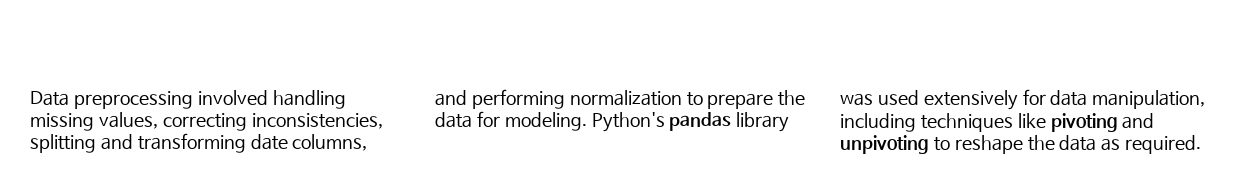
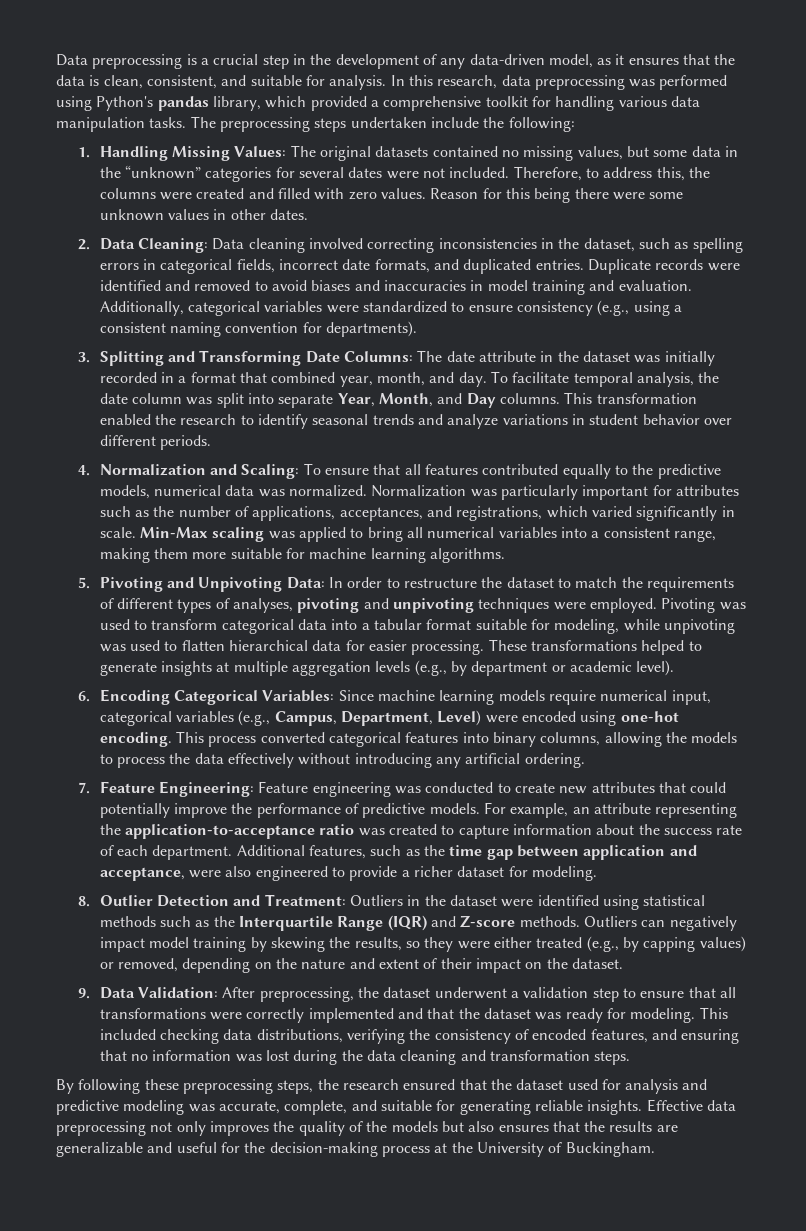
- Data preprocessing involved handling missing values, correcting inconsistencies, splitting and transforming date columns, and performing normalization to prepare the data for modeling. Python's pandas library was used extensively for data manipulation, including techniques like pivoting and unpivoting to reshape the data as required.
+ Data preprocessing is a crucial step in the development of any data-driven model, as it ensures that the data is clean, consistent, and suitable for analysis. In this research, data preprocessing was performed using Python's pandas library, which provided a comprehensive toolkit for handling various data manipulation tasks. The preprocessing steps undertaken include the following:
+ 1. Handling Missing Values: The original datasets contained no missing values, but some data in the “unknown” categories for several dates were not included. Therefore, to address this, the columns were created and filled with zero values. Reason for this being there were some unknown values in other dates.
+ 2. Data Cleaning: Data cleaning involved correcting inconsistencies in the dataset, such as spelling errors in categorical fields, incorrect date formats, and duplicated entries. Duplicate records were identified and removed to avoid biases and inaccuracies in model training and evaluation. Additionally, categorical variables were standardized to ensure consistency (e.g., using a consistent naming convention for departments).
+ 3. Splitting and Transforming Date Columns: The date attribute in the dataset was initially recorded in a format that combined year, month, and day. To facilitate temporal analysis, the date column was split into separate Year, Month, and Day columns. This transformation enabled the research to identify seasonal trends and analyze variations in student behavior over different periods.
+ 4. Normalization and Scaling: To ensure that all features contributed equally to the predictive models, numerical data was normalized. Normalization was particularly important for attributes such as the number of applications, acceptances, and registrations, which varied significantly in scale. Min-Max scaling was applied to bring all numerical variables into a consistent range, making them more suitable for machine learning algorithms.
+ 5. Pivoting and Unpivoting Data: In order to restructure the dataset to match the requirements of different types of analyses, pivoting and unpivoting techniques were employed. Pivoting was used to transform categorical data into a tabular format suitable for modeling, while unpivoting was used to flatten hierarchical data for easier processing. These transformations helped to generate insights at multiple aggregation levels (e.g., by department or academic level).
+ 6. Encoding Categorical Variables: Since machine learning models require numerical input, categorical variables (e.g., Campus, Department, Level) were encoded using one-hot encoding. This process converted categorical features into binary columns, allowing the models to process the data effectively without introducing any artificial ordering.
+ 7. Feature Engineering: Feature engineering was conducted to create new attributes that could potentially improve the performance of predictive models. For example, an attribute representing the application-to-acceptance ratio was created to capture information about the success rate of each department. Additional features, such as the time gap between application and acceptance, were also engineered to provide a richer dataset for modeling.
+ 8. Outlier Detection and Treatment: Outliers in the dataset were identified using statistical methods such as the Interquartile Range (IQR) and Z-score methods. Outliers can negatively impact model training by skewing the results, so they were either treated (e.g., by capping values) or removed, depending on the nature and extent of their impact on the dataset.
+ 9. Data Validation: After preprocessing, the dataset underwent a validation step to ensure that all transformations were correctly implemented and that the dataset was ready for modeling. This included checking data distributions, verifying the consistency of encoded features, and ensuring that no information was lost during the data cleaning and transformation steps.
+ By following these preprocessing steps, the research ensured that the dataset used for analysis and predictive modeling was accurate, complete, and suitable for generating reliable insights. Effective data preprocessing not only improves the quality of the models but also ensures that the results are generalizable and useful for the decision-making process at the University of Buckingham.

